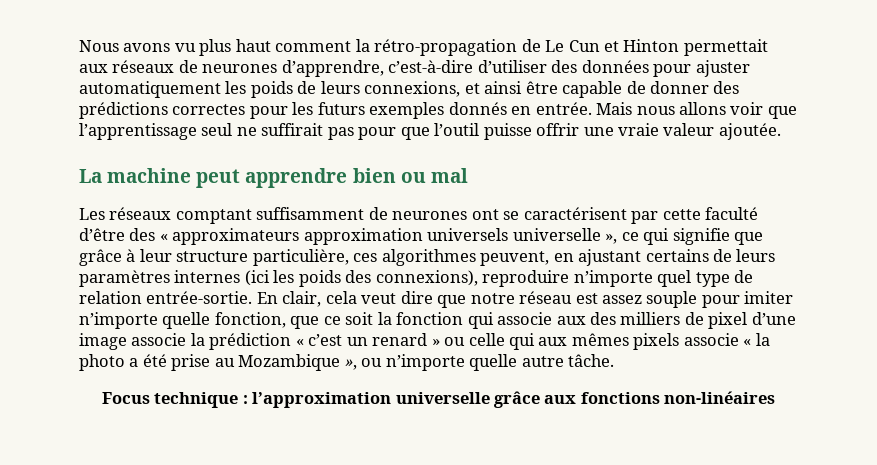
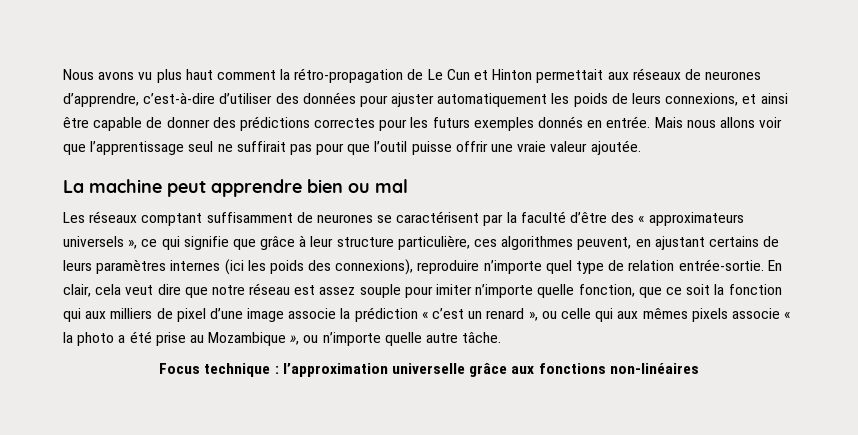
- Les réseaux comptant suffisamment de neurones ont se caractérisent par cette faculté d’être des « approximateurs approximation universels universelle », ce qui signifie que grâce à leur structure particulière, ces algorithmes peuvent, en ajustant certains de leurs paramètres internes (ici les poids des connexions), reproduire n’importe quel type de relation entrée-sortie.
+ Les réseaux comptant suffisamment de neurones se caractérisent par la faculté d’être des « approximateurs universels », ce qui signifie que grâce à leur structure particulière, ces algorithmes peuvent, en ajustant certains de leurs paramètres internes (ici les poids des connexions), reproduire n’importe quel type de relation entrée-sortie.
- En clair, cela veut dire que notre réseau est assez souple pour imiter n’importe quelle fonction, que ce soit la fonction qui associe aux des milliers de pixel d’une image associe la prédiction « c’est un renard » ou celle qui aux mêmes pixels associe « la photo a été prise au Mozambique », ou n’importe quelle autre tâche.
+ En clair, cela veut dire que notre réseau est assez souple pour imiter n’importe quelle fonction, que ce soit la fonction qui aux milliers de pixel d’une image associe la prédiction « c’est un renard », ou celle qui aux mêmes pixels associe « la photo a été prise au Mozambique », ou n’importe quelle autre tâche.

